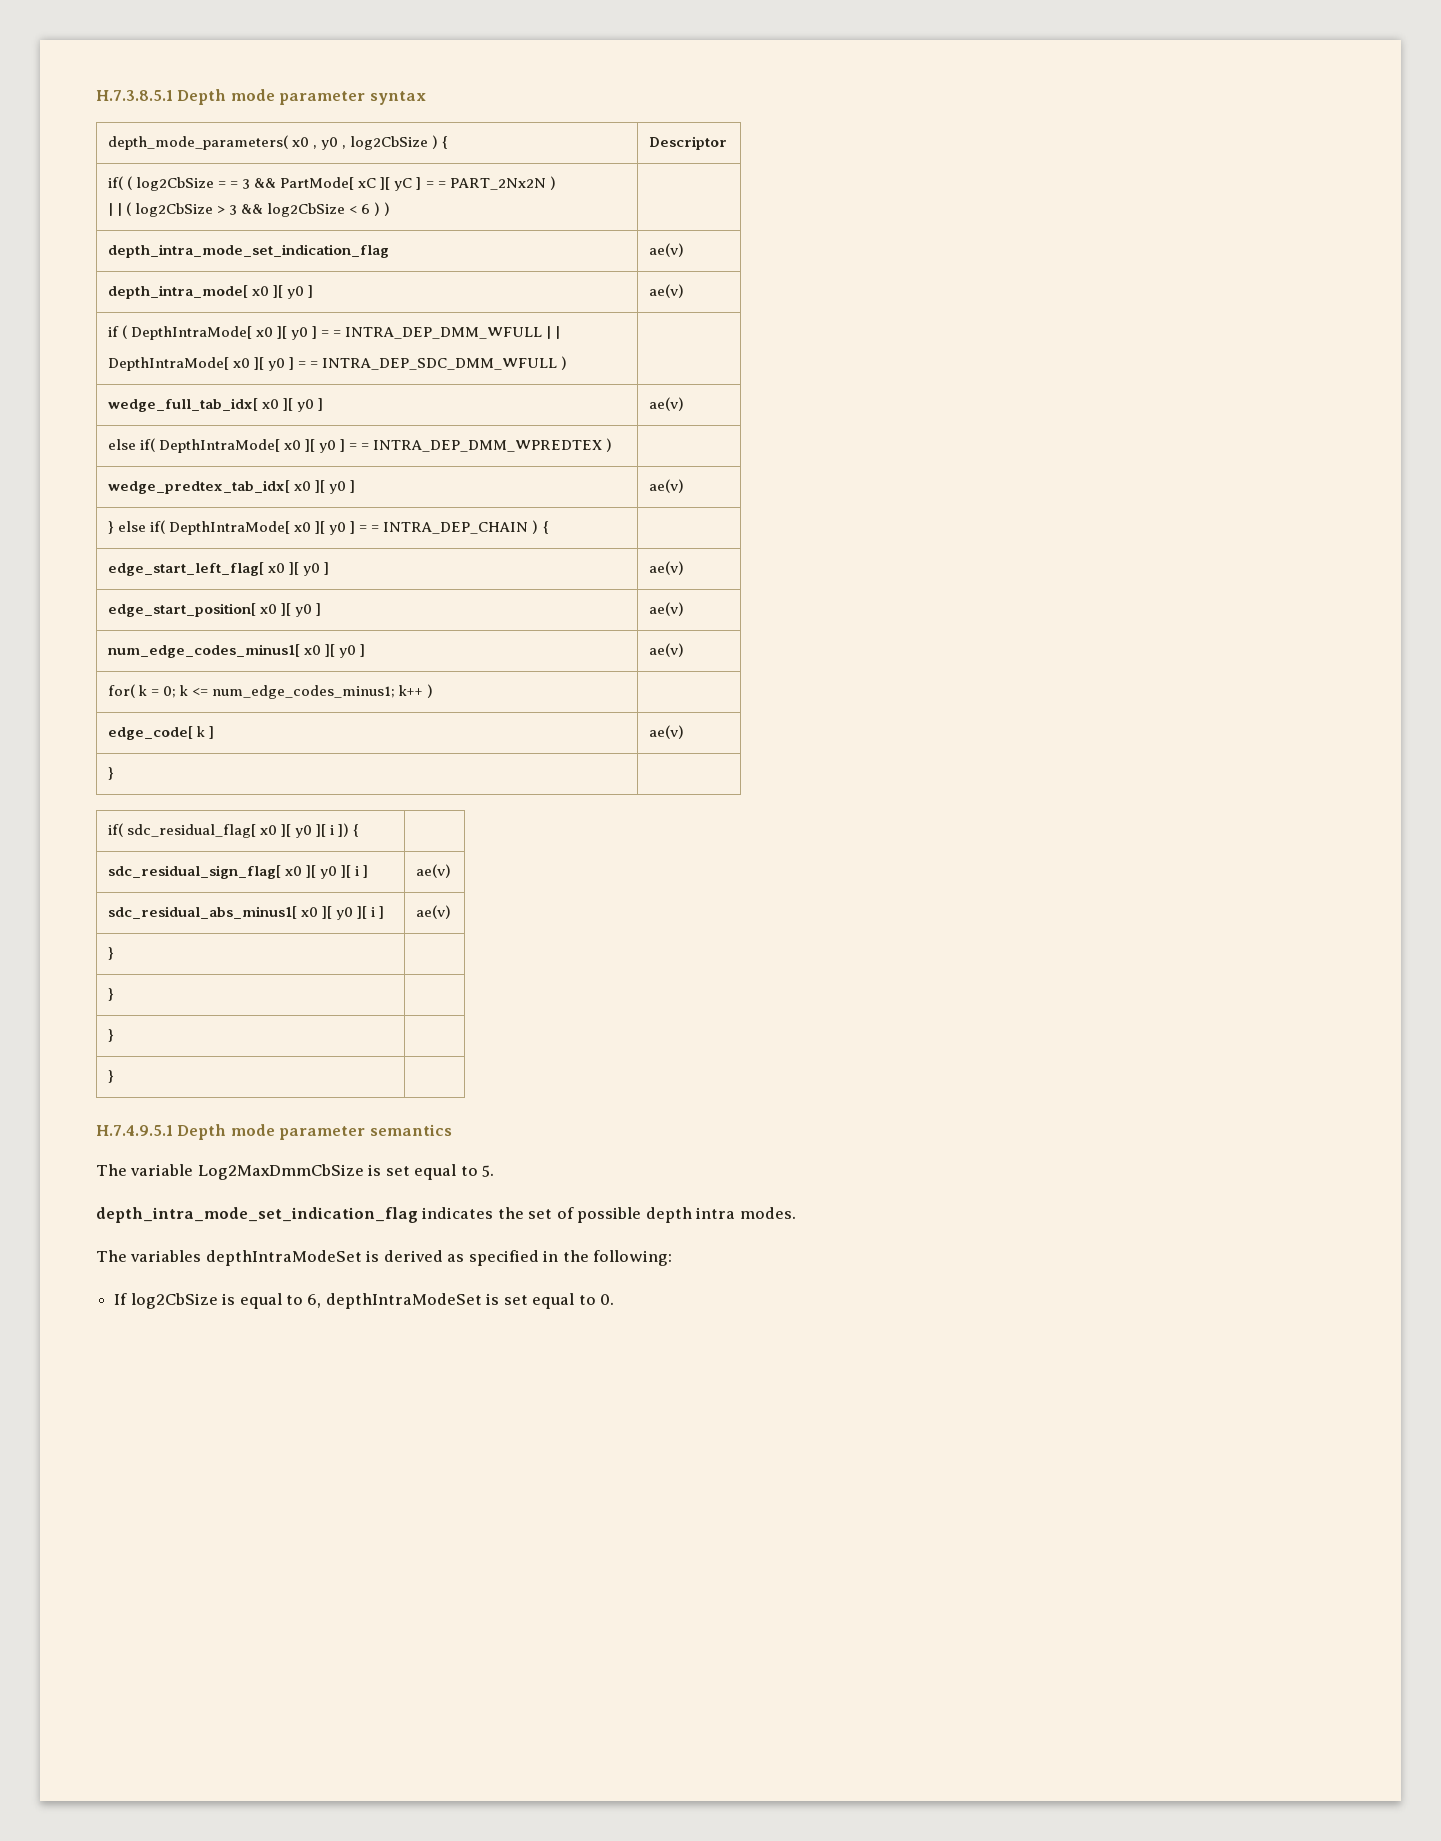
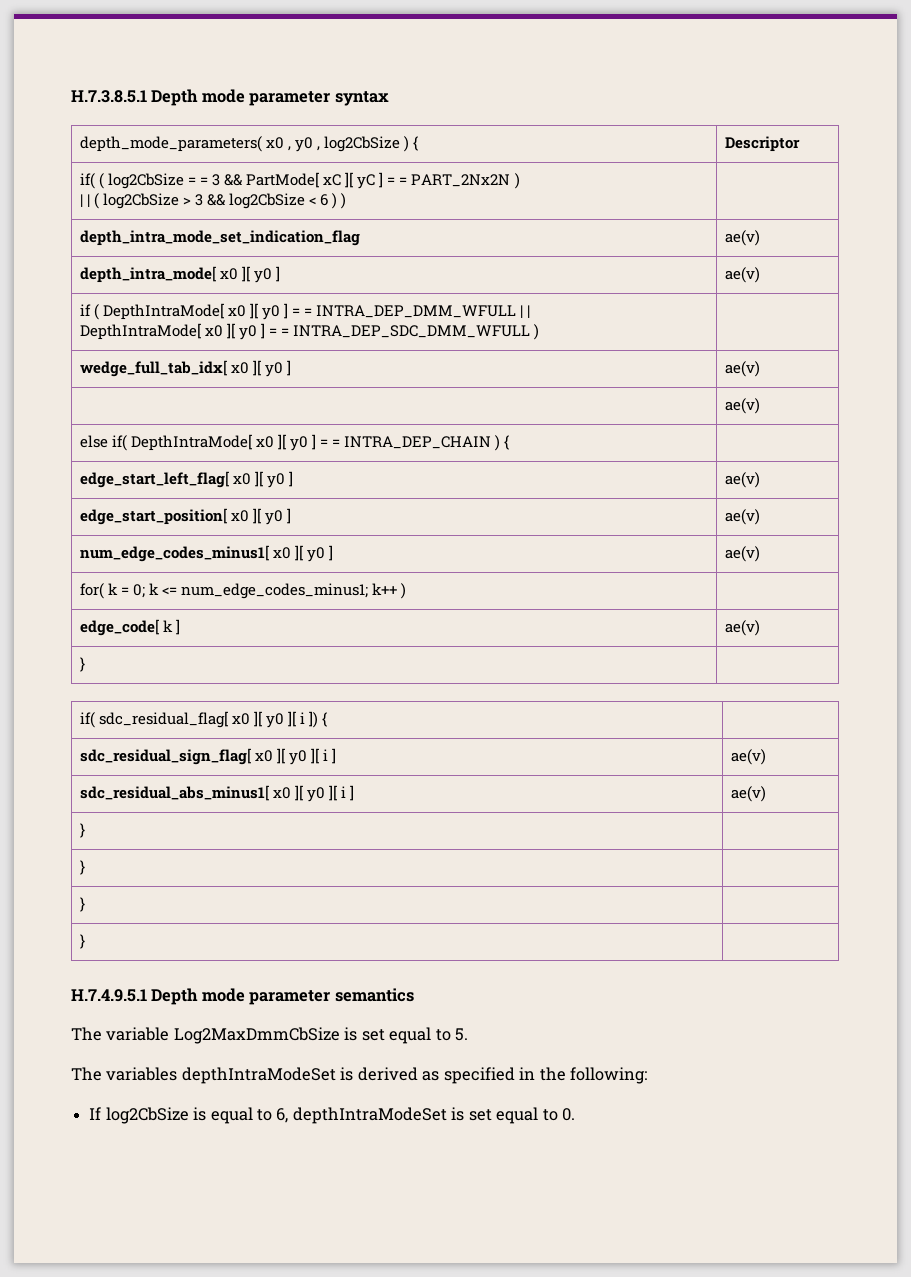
  wedge_full_tab_idx[ x0 ][ y0 ] | ae(v)
- else if( DepthIntraMode[ x0 ][ y0 ] = = INTRA_DEP_DMM_WPREDTEX ) |
- wedge_predtex_tab_idx[ x0 ][ y0 ] | ae(v)
- } else if( DepthIntraMode[ x0 ][ y0 ] = = INTRA_DEP_CHAIN ) { |
+ | ae(v)
+ else if( DepthIntraMode[ x0 ][ y0 ] = = INTRA_DEP_CHAIN ) { |
- depth_intra_mode_set_indication_flag indicates the set of possible depth intra modes.

